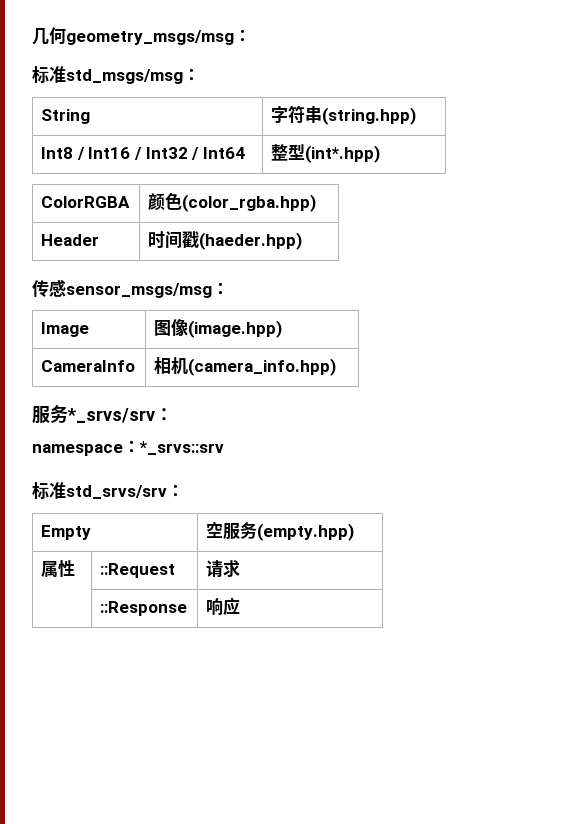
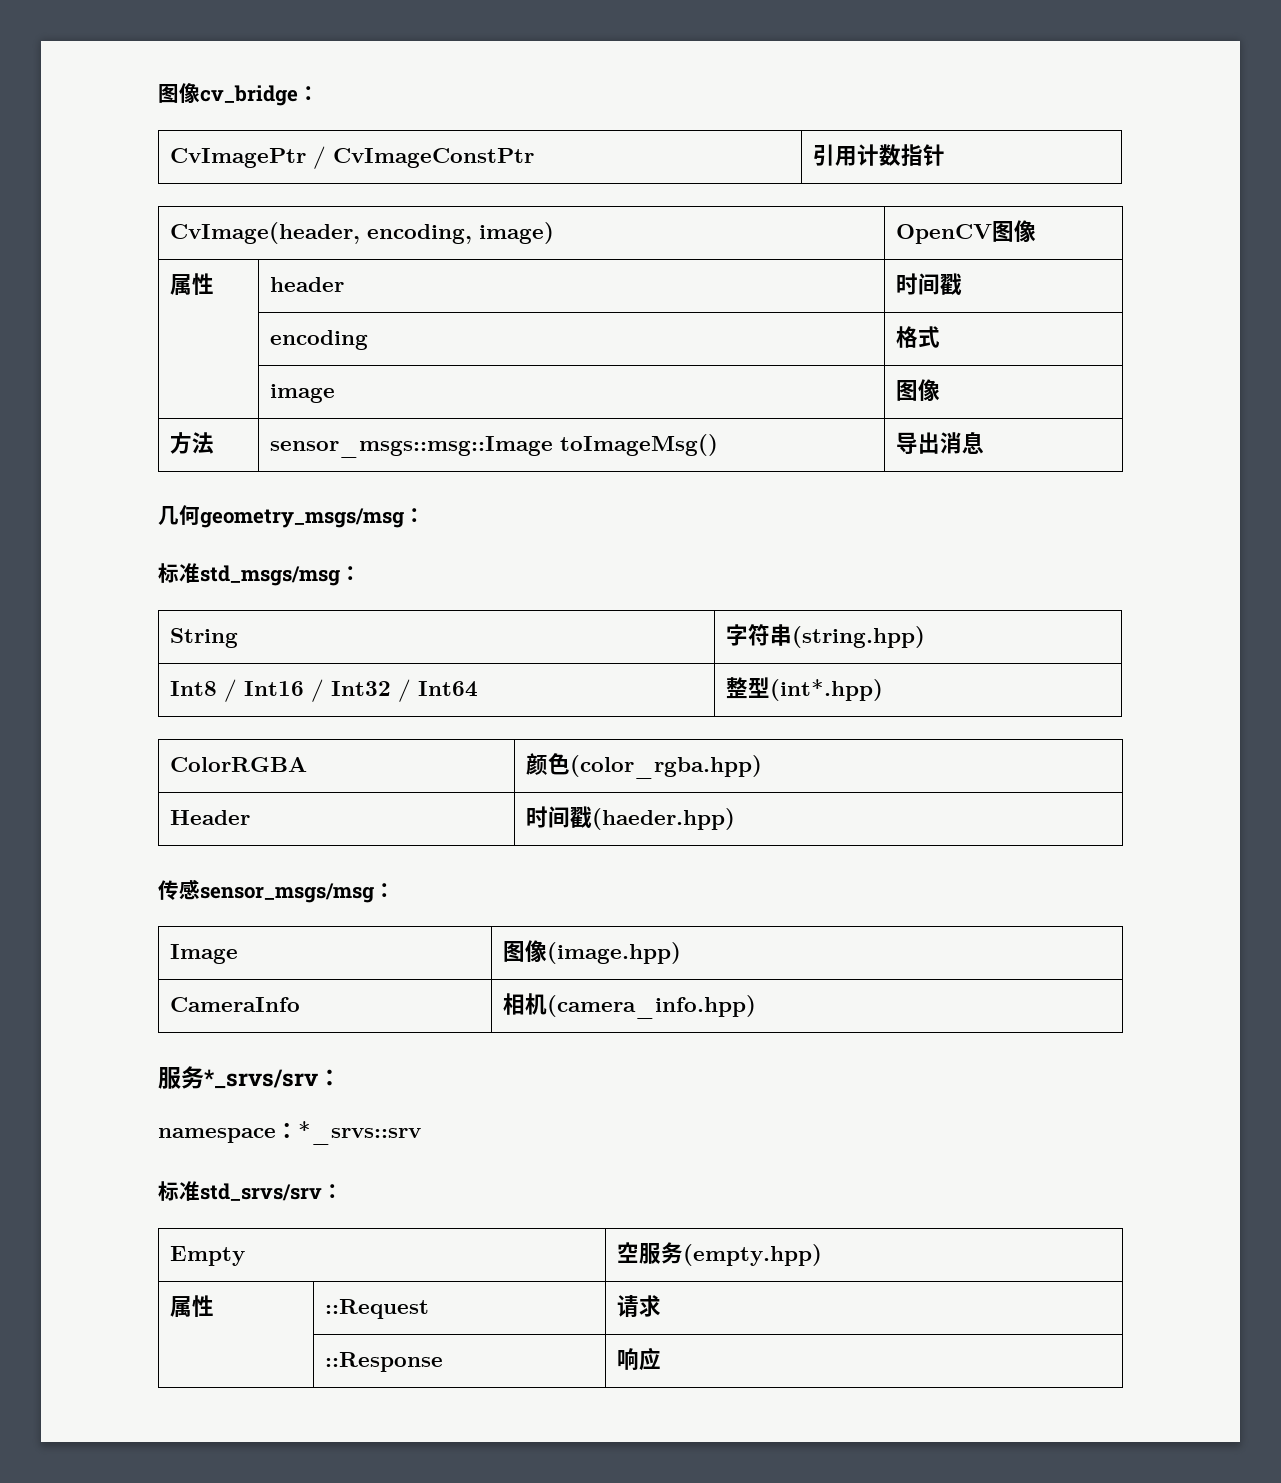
+ 图像cv_bridge：
+ CvImagePtr / CvImageConstPtr | 引用计数指针
+ CvImage(header, encoding, image) | OpenCV图像
+ 属性 | header | 时间戳
+ | encoding | 格式
+ | image | 图像
+ 方法 | sensor_msgs::msg::Image toImageMsg() | 导出消息

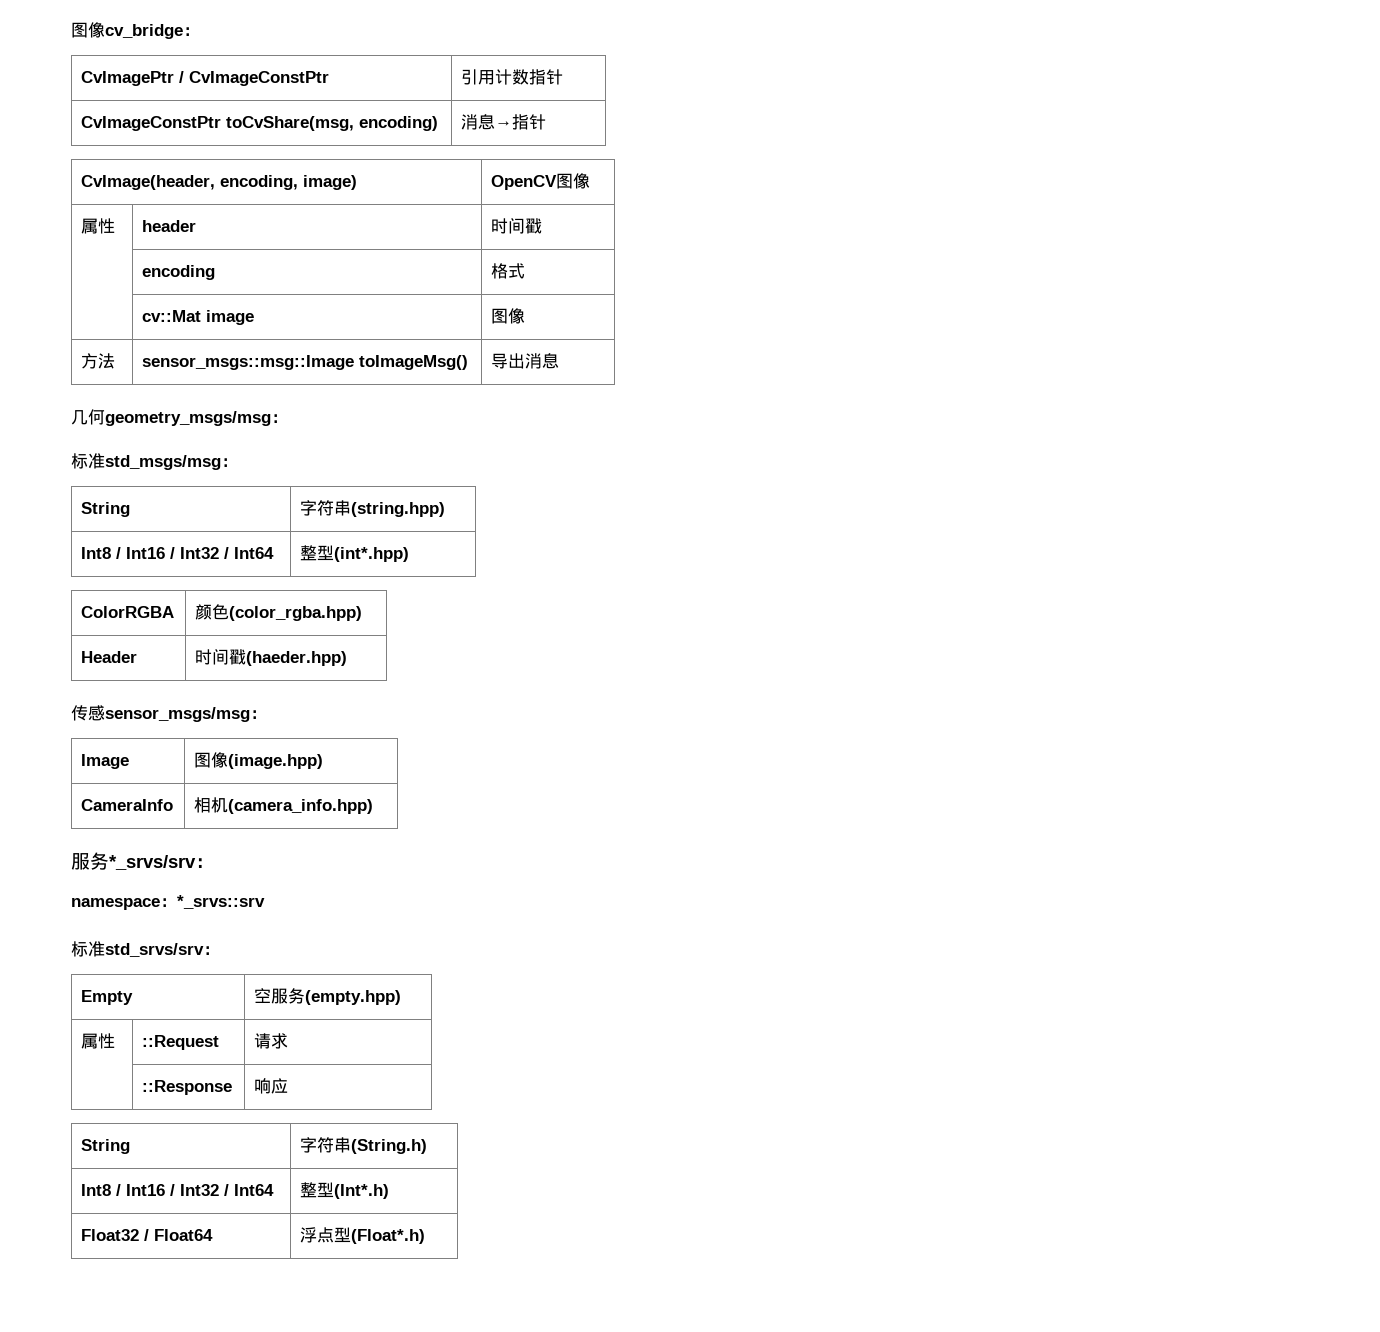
+ CvImageConstPtr toCvShare(msg, encoding) | 消息→指针
- | image | 图像
+ | cv::Mat image | 图像
+ String | 字符串(String.h)
+ Int8 / Int16 / Int32 / Int64 | 整型(Int*.h)
+ Float32 / Float64 | 浮点型(Float*.h)

